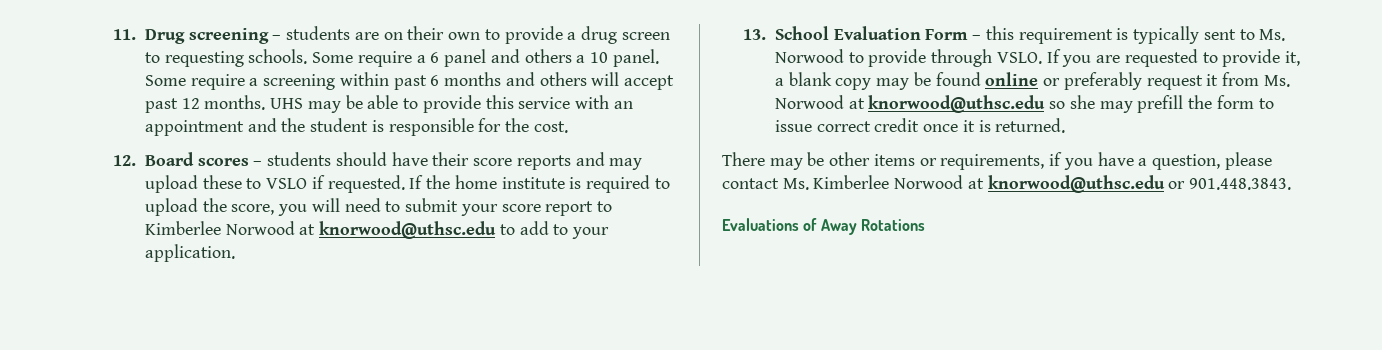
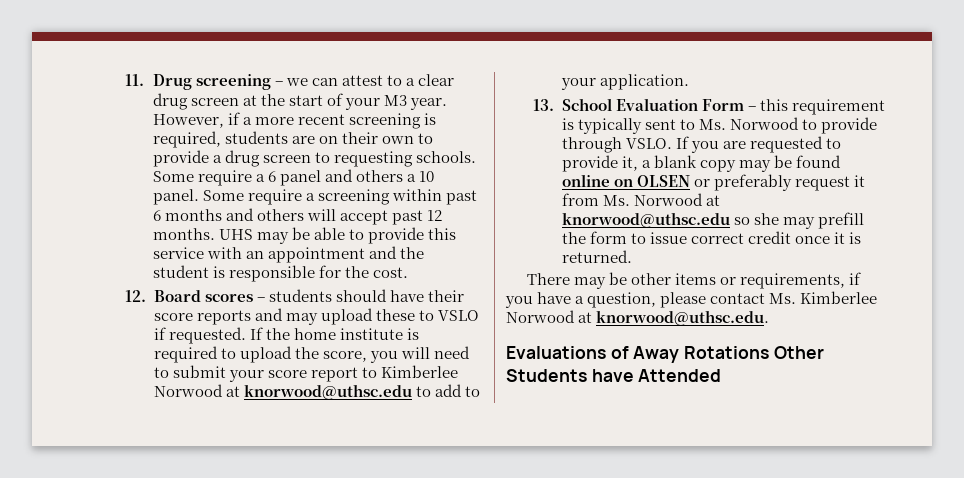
- 11. Drug screening – students are on their own to provide a drug screen to requesting schools.
+ 11. Drug screening – we can attest to a clear drug screen at the start of your M3 year. However, if a more recent screening is required, students are on their own to provide a drug screen to requesting schools.
- If you are requested to provide it, a blank copy may be found online or preferably request it from Ms. Norwood at knorwood@uthsc.edu so she may prefill the form to issue correct credit once it is returned.
+ If you are requested to provide it, a blank copy may be found online on OLSEN or preferably request it from Ms. Norwood at knorwood@uthsc.edu so she may prefill the form to issue correct credit once it is returned.
- There may be other items or requirements, if you have a question, please contact Ms. Kimberlee Norwood at knorwood@uthsc.edu or 901.448.3843.
+ There may be other items or requirements, if you have a question, please contact Ms. Kimberlee Norwood at knorwood@uthsc.edu.
- Evaluations of Away Rotations
+ Evaluations of Away Rotations Other Students have Attended

